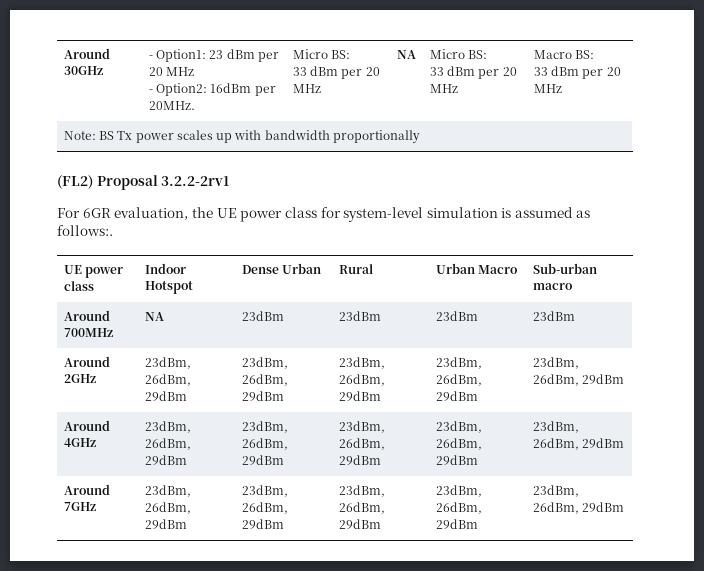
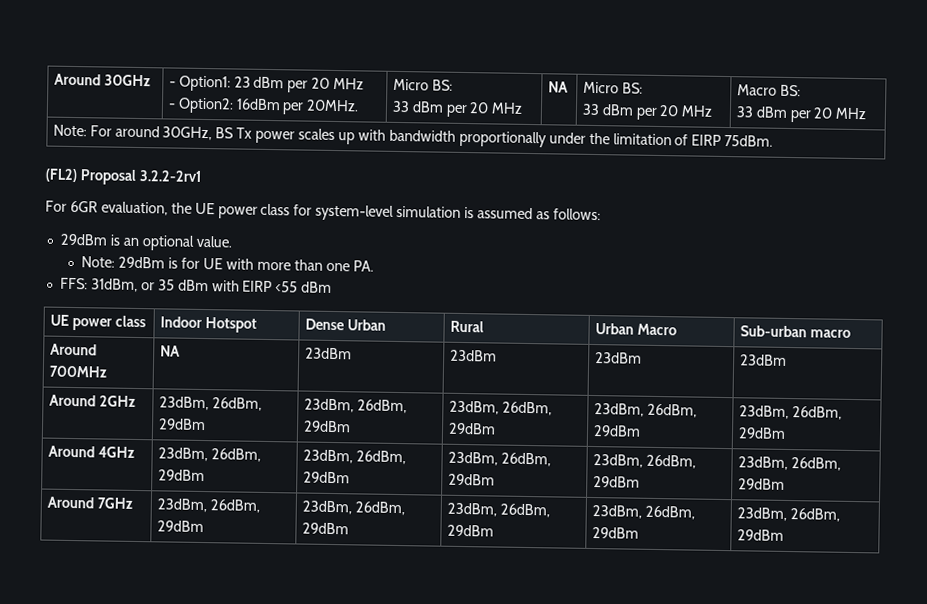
- Note: BS Tx power scales up with bandwidth proportionally
+ Note: For around 30GHz, BS Tx power scales up with bandwidth proportionally under the limitation of EIRP 75dBm.
- For 6GR evaluation, the UE power class for system-level simulation is assumed as follows:.
+ For 6GR evaluation, the UE power class for system-level simulation is assumed as follows:
+ 29dBm is an optional value.
+ Note: 29dBm is for UE with more than one PA.
+ FFS: 31dBm, or 35 dBm with EIRP <55 dBm

